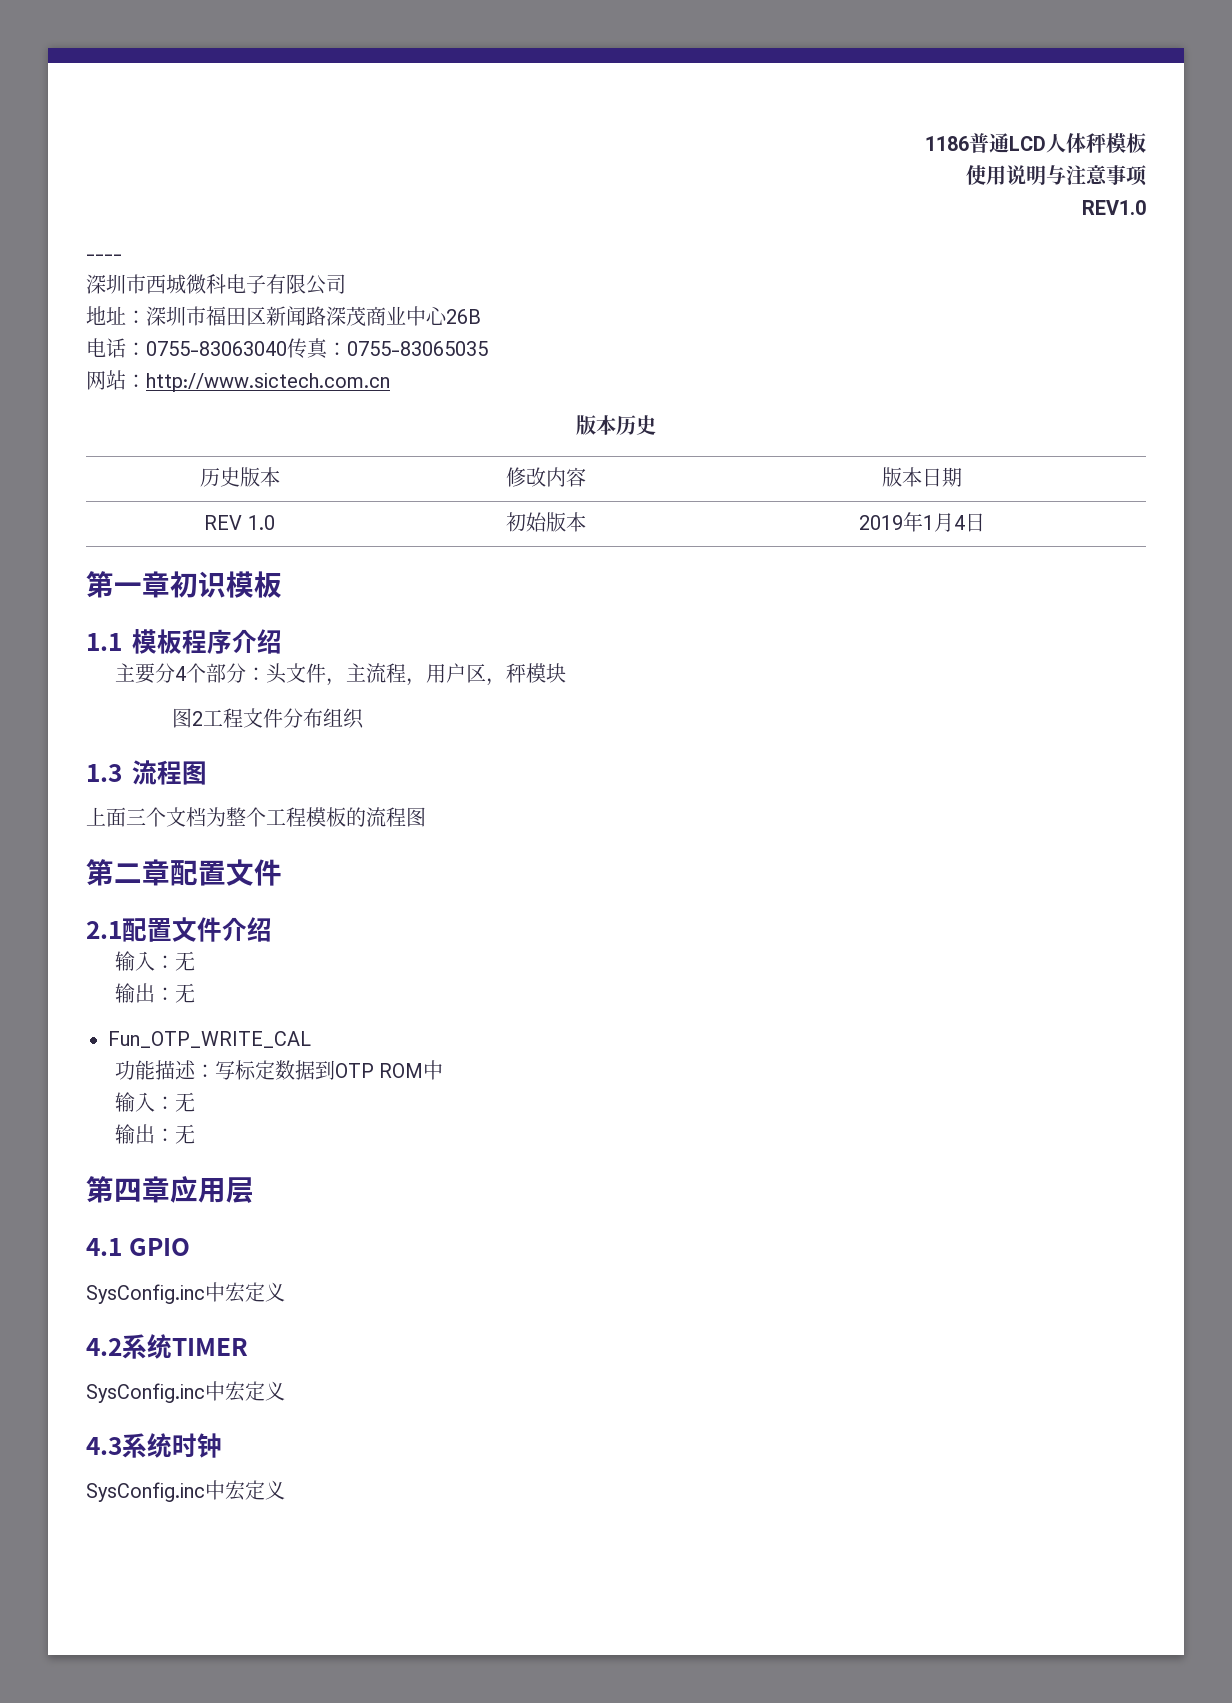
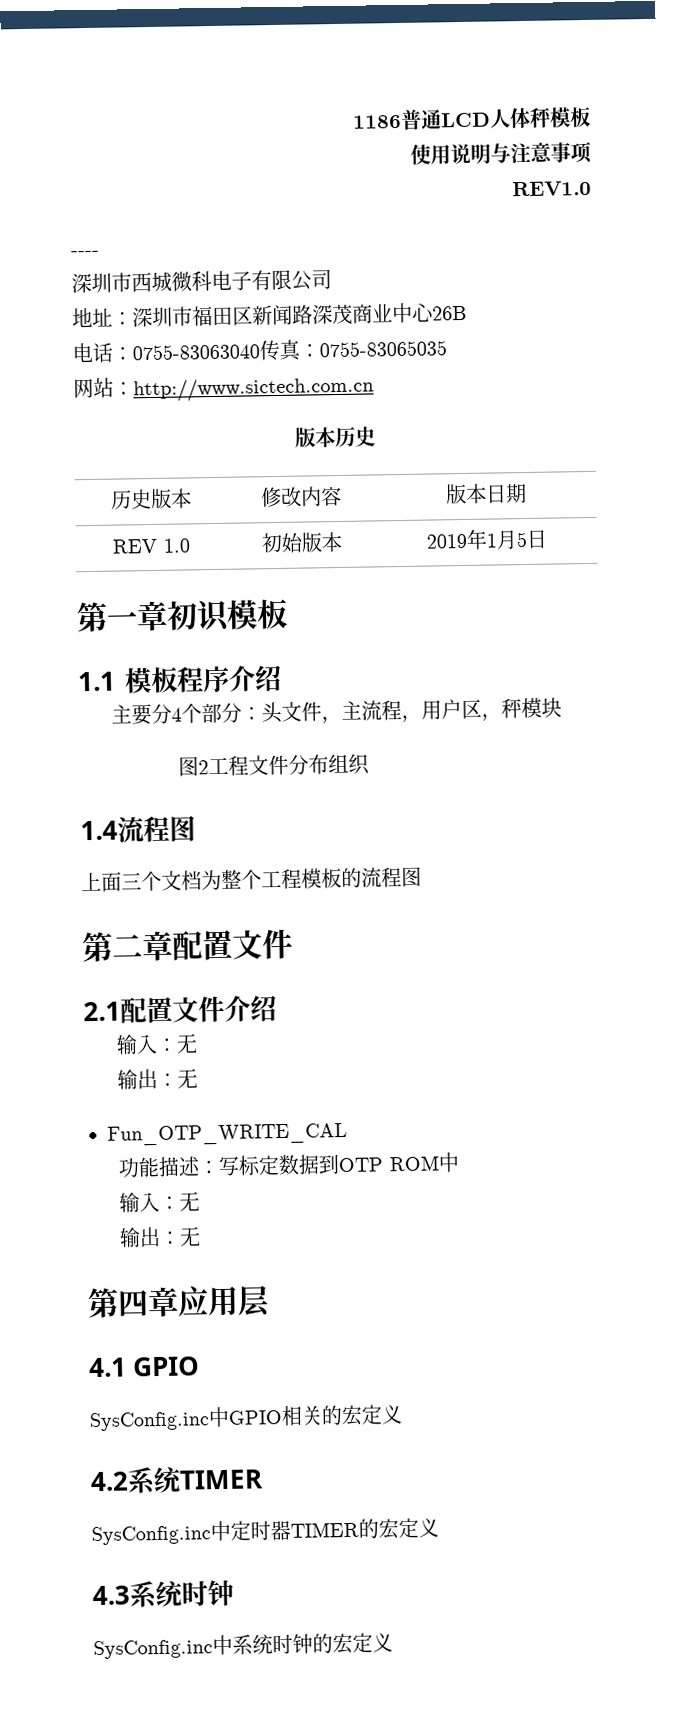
- REV 1.0 | 初始版本 | 2019年1月4日
+ REV 1.0 | 初始版本 | 2019年1月5日
- 1.3流程图
+ 1.4流程图
  4.1 GPIO
- SysConfig.inc中宏定义
+ SysConfig.inc中GPIO相关的宏定义
  4.2系统TIMER
- SysConfig.inc中宏定义
+ SysConfig.inc中定时器TIMER的宏定义
  4.3系统时钟
- SysConfig.inc中宏定义
+ SysConfig.inc中系统时钟的宏定义

